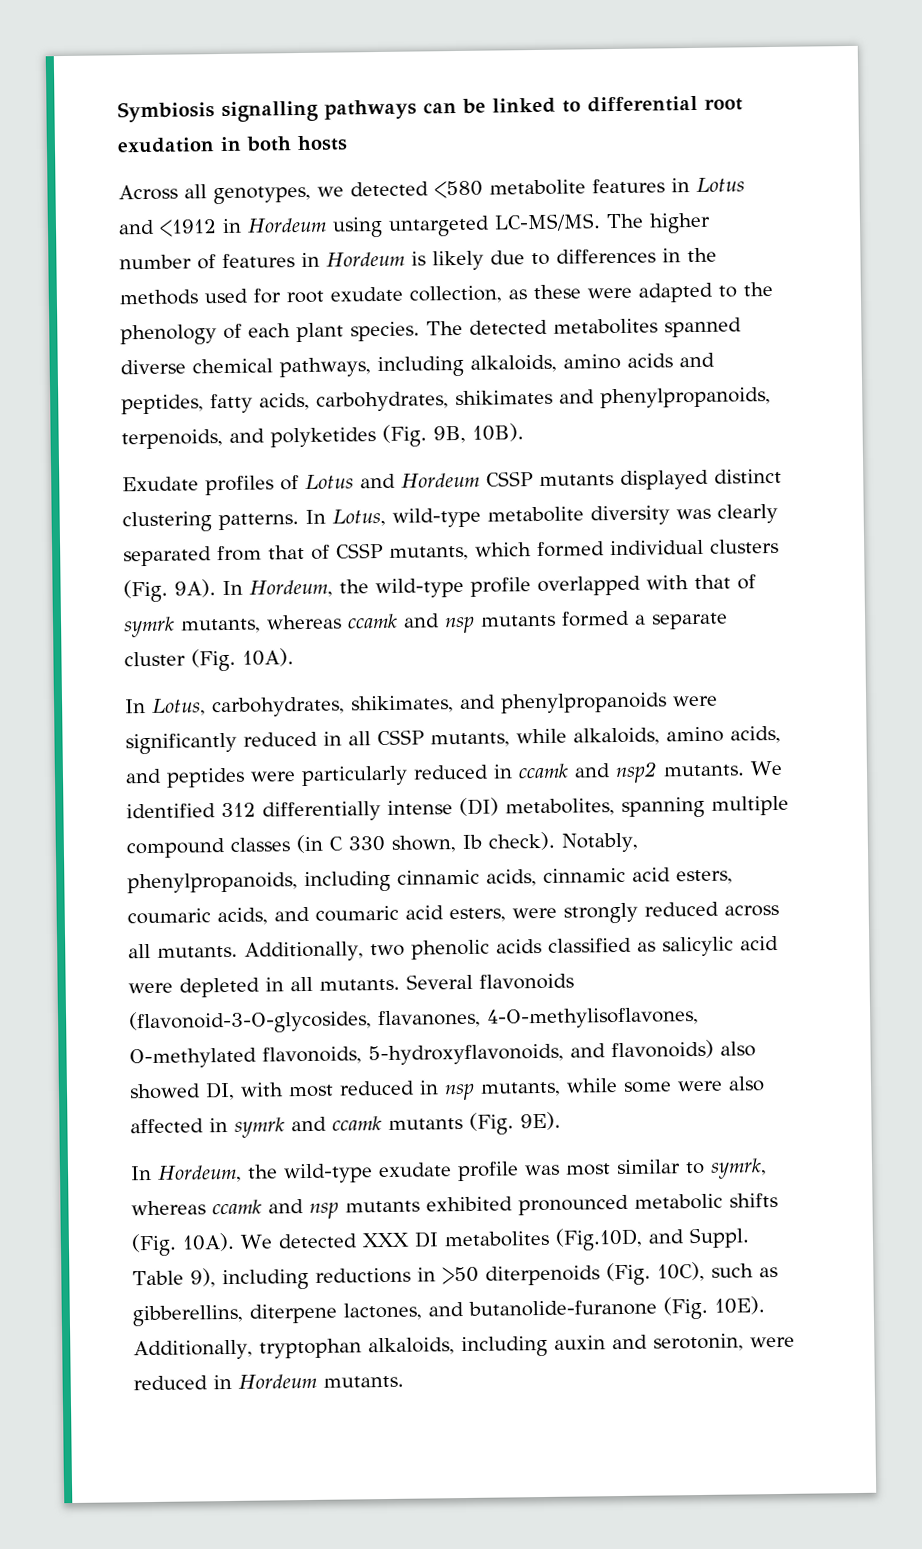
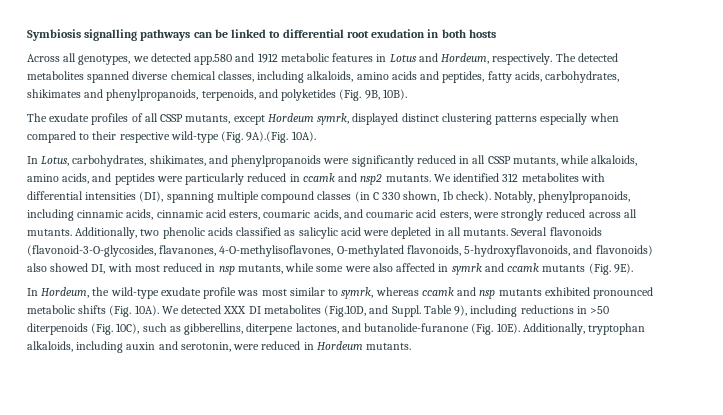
- Across all genotypes, we detected <580 metabolite features in Lotus and <1912 in Hordeum using untargeted LC-MS/MS. The higher number of features in Hordeum is likely due to differences in the methods used for root exudate collection, as these were adapted to the phenology of each plant species.
+ Across all genotypes, we detected app.580 and 1912 metabolic features in Lotus and Hordeum, respectively.
- The detected metabolites spanned diverse chemical pathways, including alkaloids, amino acids and peptides, fatty acids, carbohydrates, shikimates and phenylpropanoids, terpenoids, and polyketides (Fig. 9B, 10B).
+ The detected metabolites spanned diverse chemical classes, including alkaloids, amino acids and peptides, fatty acids, carbohydrates, shikimates and phenylpropanoids, terpenoids, and polyketides (Fig. 9B, 10B).
- Exudate profiles of Lotus and Hordeum CSSP mutants displayed distinct clustering patterns. In Lotus, wild-type metabolite diversity was clearly separated from that of CSSP mutants, which formed individual clusters (Fig. 9A). In Hordeum, the wild-type profile overlapped with that of symrk mutants, whereas ccamk and nsp mutants formed a separate cluster (Fig. 10A).
+ The exudate profiles of all CSSP mutants, except Hordeum symrk, displayed distinct clustering patterns especially when compared to their respective wild-type (Fig. 9A).(Fig. 10A).
- We identified 312 differentially intense (DI) metabolites, spanning multiple compound classes (in C 330 shown, Ib check).
+ We identified 312 metabolites with differential intensities (DI), spanning multiple compound classes (in C 330 shown, Ib check).

